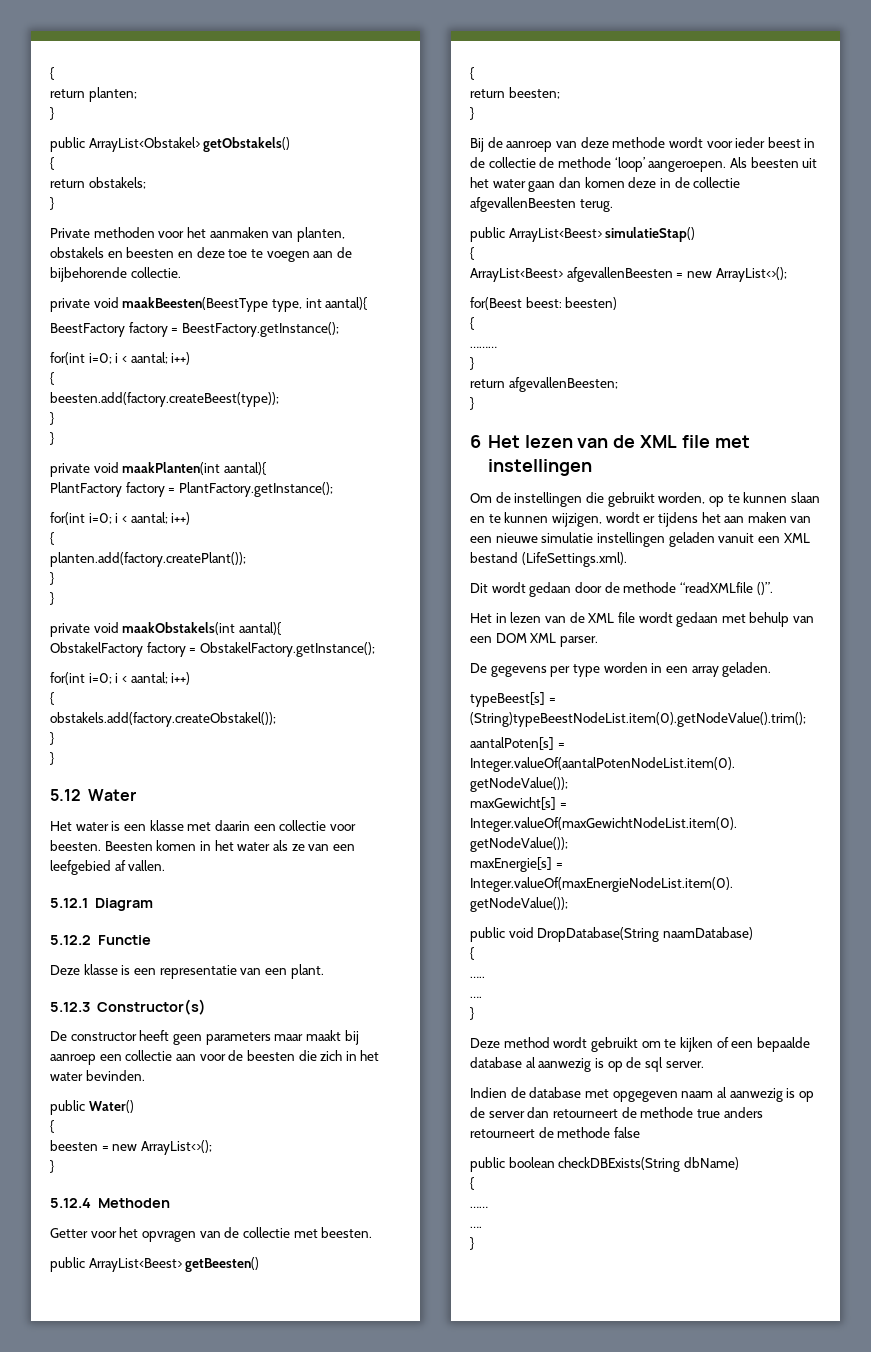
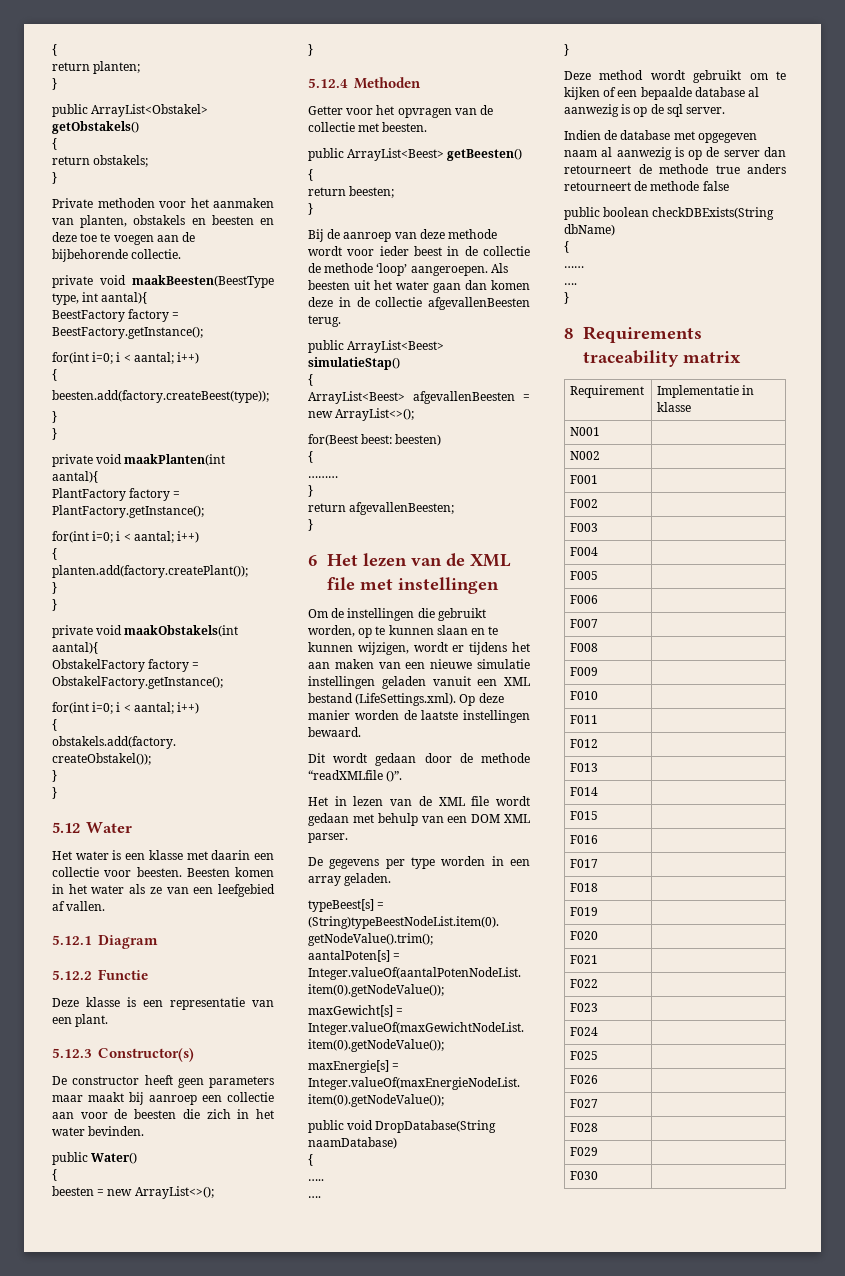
- Om de instellingen die gebruikt worden, op te kunnen slaan en te kunnen wijzigen, wordt er tijdens het aan maken van een nieuwe simulatie instellingen geladen vanuit een XML bestand (LifeSettings.xml).
+ Om de instellingen die gebruikt worden, op te kunnen slaan en te kunnen wijzigen, wordt er tijdens het aan maken van een nieuwe simulatie instellingen geladen vanuit een XML bestand (LifeSettings.xml). Op deze manier worden de laatste instellingen bewaard.
+ 8 Requirements traceability matrix
+ Requirement | Implementatie in klasse
+ N001 |
+ N002 |
+ F001 |
+ F002 |
+ F003 |
+ F004 |
+ F005 |
+ F006 |
+ F007 |
+ F008 |
+ F009 |
+ F010 |
+ F011 |
+ F012 |
+ F013 |
+ F014 |
+ F015 |
+ F016 |
+ F017 |
+ F018 |
+ F019 |
+ F020 |
+ F021 |
+ F022 |
+ F023 |
+ F024 |
+ F025 |
+ F026 |
+ F027 |
+ F028 |
+ F029 |
+ F030 |

